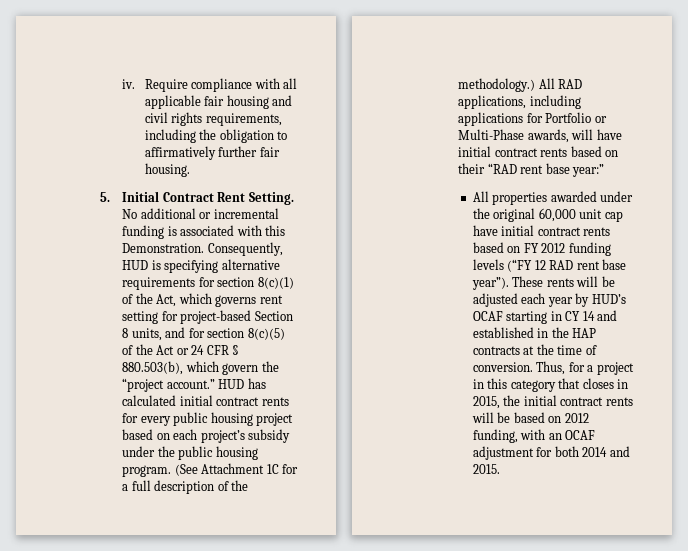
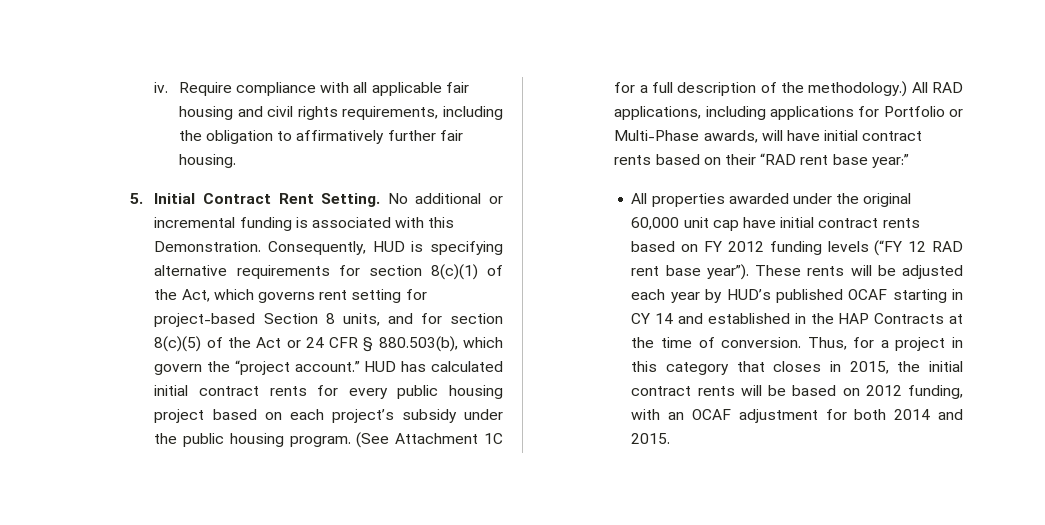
- These rents will be adjusted each year by HUD’s OCAF starting in CY 14 and established in the HAP contracts at the time of conversion.
+ These rents will be adjusted each year by HUD’s published OCAF starting in CY 14 and established in the HAP Contracts at the time of conversion.

